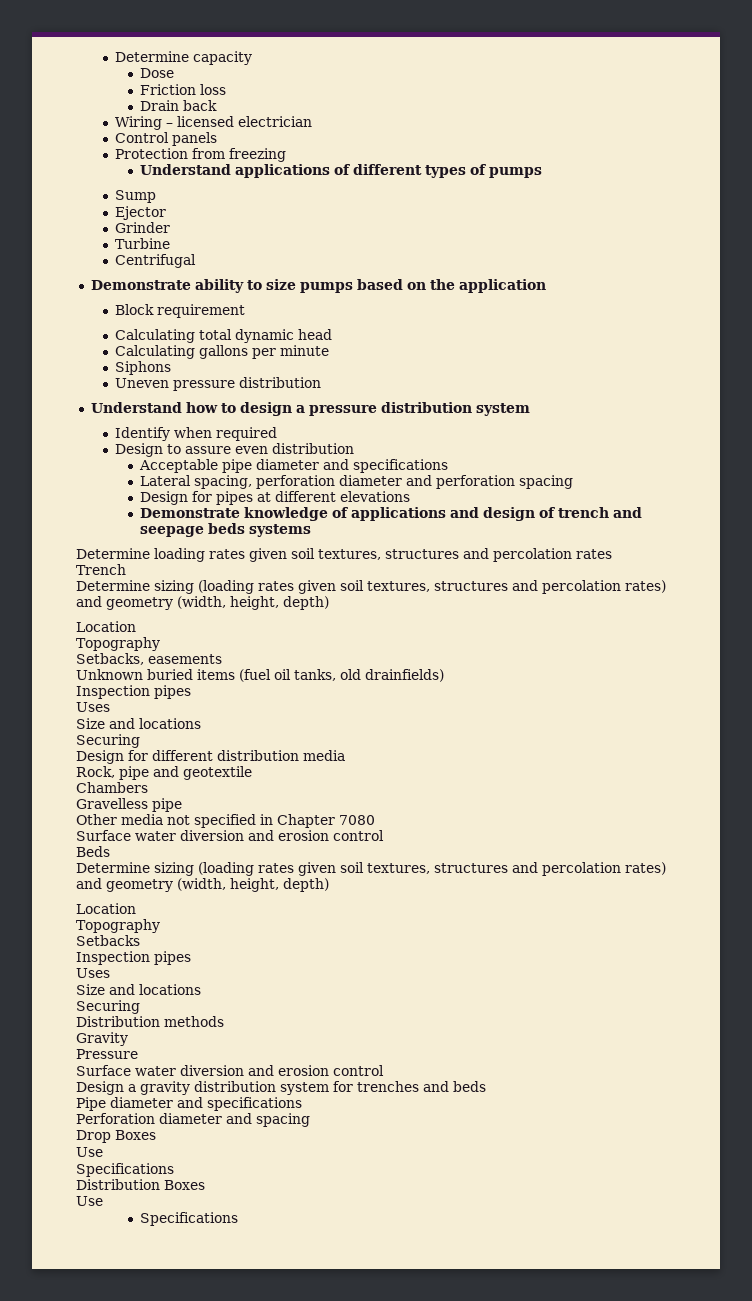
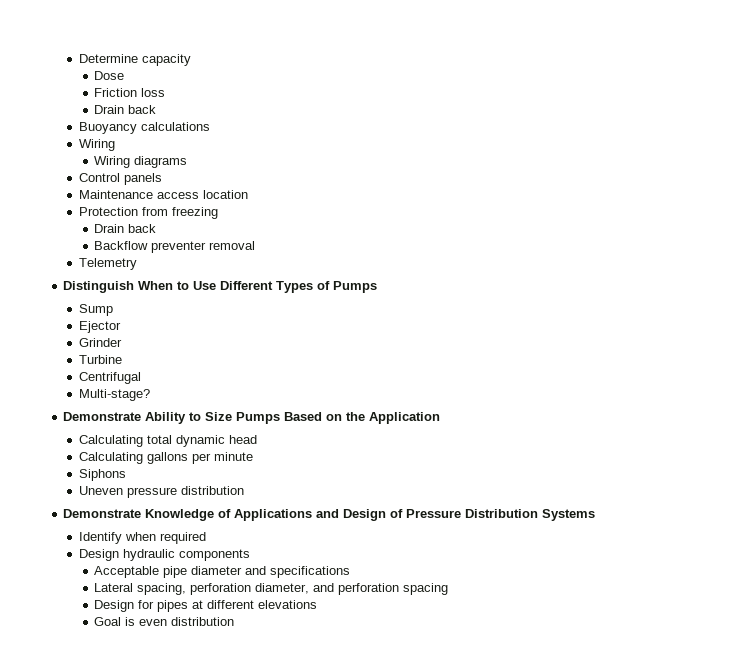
- Wiring – licensed electrician
+ Buoyancy calculations
+ Wiring
+ Wiring diagrams
+ Maintenance access location
  Protection from freezing
- Understand applications of different types of pumps
+ Drain back
+ Backflow preventer removal
+ Telemetry
+ Distinguish When to Use Different Types of Pumps
- Demonstrate ability to size pumps based on the application
- Block requirement
+ Multi-stage?
+ Demonstrate Ability to Size Pumps Based on the Application
- Understand how to design a pressure distribution system
+ Demonstrate Knowledge of Applications and Design of Pressure Distribution Systems
- Design to assure even distribution
+ Design hydraulic components
- Lateral spacing, perforation diameter and perforation spacing
+ Lateral spacing, perforation diameter, and perforation spacing
- Demonstrate knowledge of applications and design of trench and seepage beds systems
- Determine loading rates given soil textures, structures and percolation rates
- Trench
- Determine sizing (loading rates given soil textures, structures and percolation rates) and geometry (width, height, depth)
- Location
- Topography
- Setbacks, easements
- Unknown buried items (fuel oil tanks, old drainfields)
- Inspection pipes
- Uses
- Size and locations
- Securing
- Design for different distribution media
- Rock, pipe and geotextile
- Chambers
- Gravelless pipe
- Other media not specified in Chapter 7080
- Surface water diversion and erosion control
- Beds
- Determine sizing (loading rates given soil textures, structures and percolation rates) and geometry (width, height, depth)
- Location
- Topography
- Setbacks
- Inspection pipes
- Uses
- Size and locations
- Securing
- Distribution methods
- Gravity
- Pressure
- Surface water diversion and erosion control
- Design a gravity distribution system for trenches and beds
- Pipe diameter and specifications
- Perforation diameter and spacing
- Drop Boxes
- Use
- Specifications
- Distribution Boxes
- Use
- Specifications
+ Goal is even distribution

